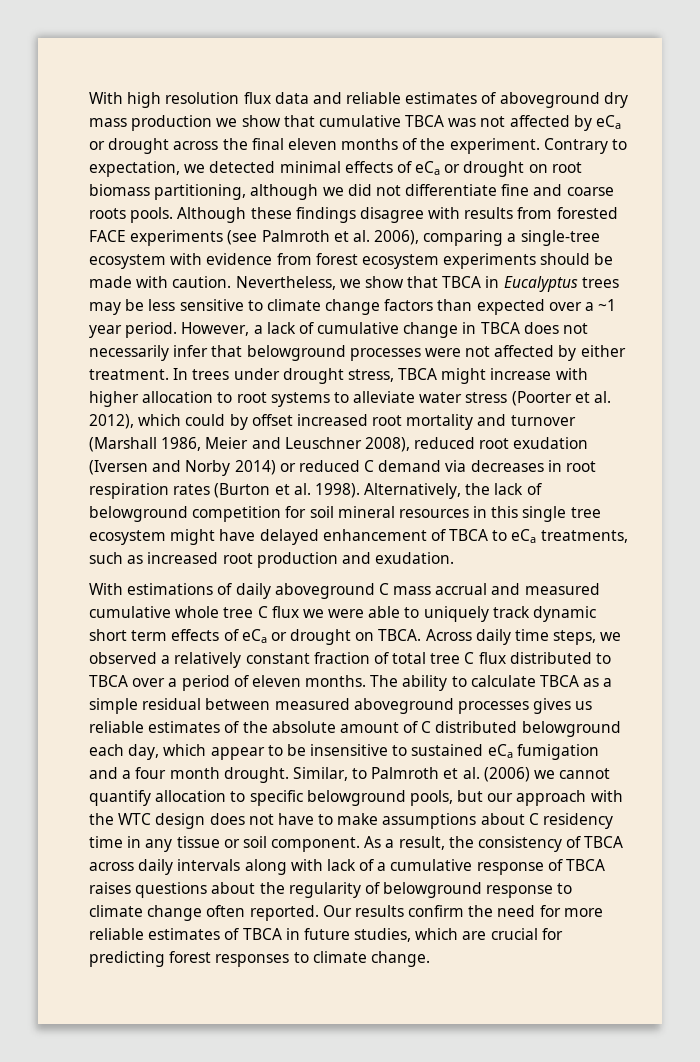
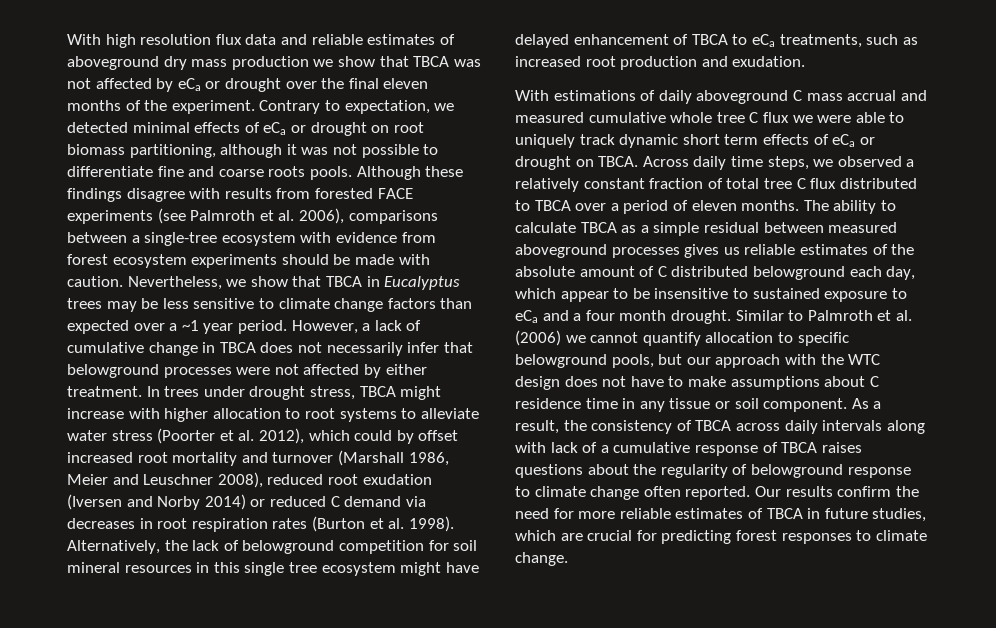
- With high resolution flux data and reliable estimates of aboveground dry mass production we show that cumulative TBCA was not affected by eCa or drought across the final eleven months of the experiment.
+ With high resolution flux data and reliable estimates of aboveground dry mass production we show that TBCA was not affected by eCa or drought over the final eleven months of the experiment.
- Contrary to expectation, we detected minimal effects of eCa or drought on root biomass partitioning, although we did not differentiate fine and coarse roots pools.
+ Contrary to expectation, we detected minimal effects of eCa or drought on root biomass partitioning, although it was not possible to differentiate fine and coarse roots pools.
- Although these findings disagree with results from forested FACE experiments (see Palmroth et al. 2006), comparing a single-tree ecosystem with evidence from forest ecosystem experiments should be made with caution.
+ Although these findings disagree with results from forested FACE experiments (see Palmroth et al. 2006), comparisons between a single-tree ecosystem with evidence from forest ecosystem experiments should be made with caution.
- The ability to calculate TBCA as a simple residual between measured aboveground processes gives us reliable estimates of the absolute amount of C distributed belowground each day, which appear to be insensitive to sustained eCa fumigation and a four month drought.
+ The ability to calculate TBCA as a simple residual between measured aboveground processes gives us reliable estimates of the absolute amount of C distributed belowground each day, which appear to be insensitive to sustained exposure to eCa and a four month drought.
- Similar, to Palmroth et al. (2006) we cannot quantify allocation to specific belowground pools, but our approach with the WTC design does not have to make assumptions about C residency time in any tissue or soil component.
+ Similar to Palmroth et al. (2006) we cannot quantify allocation to specific belowground pools, but our approach with the WTC design does not have to make assumptions about C residence time in any tissue or soil component.

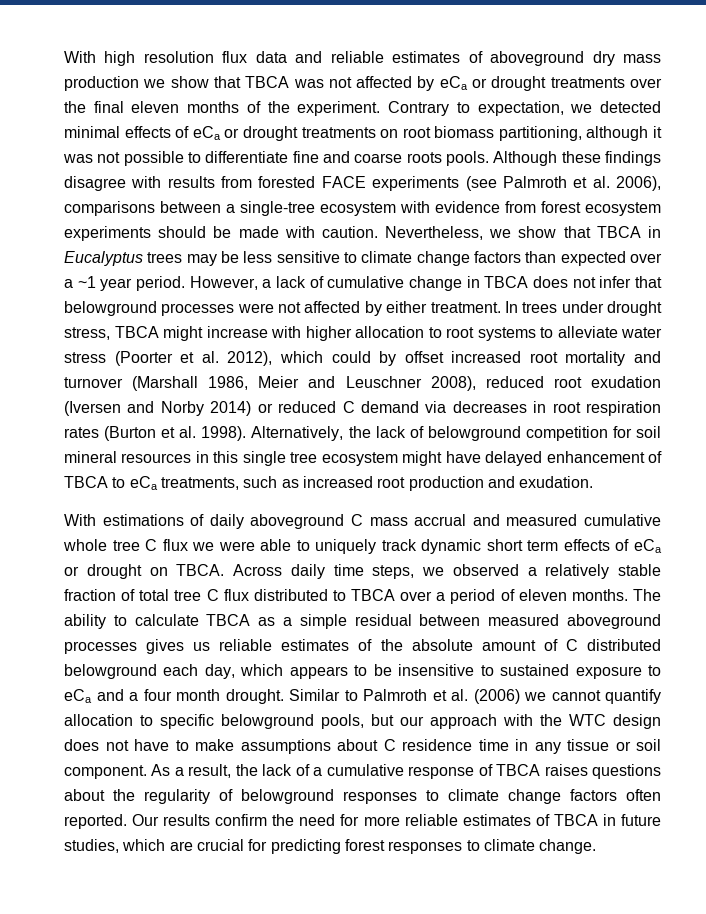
- With high resolution flux data and reliable estimates of aboveground dry mass production we show that TBCA was not affected by eCa or drought over the final eleven months of the experiment.
+ With high resolution flux data and reliable estimates of aboveground dry mass production we show that TBCA was not affected by eCa or drought treatments over the final eleven months of the experiment.
- Contrary to expectation, we detected minimal effects of eCa or drought on root biomass partitioning, although it was not possible to differentiate fine and coarse roots pools.
+ Contrary to expectation, we detected minimal effects of eCa or drought treatments on root biomass partitioning, although it was not possible to differentiate fine and coarse roots pools.
- However, a lack of cumulative change in TBCA does not necessarily infer that belowground processes were not affected by either treatment.
+ However, a lack of cumulative change in TBCA does not infer that belowground processes were not affected by either treatment.
- Across daily time steps, we observed a relatively constant fraction of total tree C flux distributed to TBCA over a period of eleven months.
+ Across daily time steps, we observed a relatively stable fraction of total tree C flux distributed to TBCA over a period of eleven months.
- The ability to calculate TBCA as a simple residual between measured aboveground processes gives us reliable estimates of the absolute amount of C distributed belowground each day, which appear to be insensitive to sustained exposure to eCa and a four month drought.
+ The ability to calculate TBCA as a simple residual between measured aboveground processes gives us reliable estimates of the absolute amount of C distributed belowground each day, which appears to be insensitive to sustained exposure to eCa and a four month drought.
- As a result, the consistency of TBCA across daily intervals along with lack of a cumulative response of TBCA raises questions about the regularity of belowground response to climate change often reported.
+ As a result, the lack of a cumulative response of TBCA raises questions about the regularity of belowground responses to climate change factors often reported.

